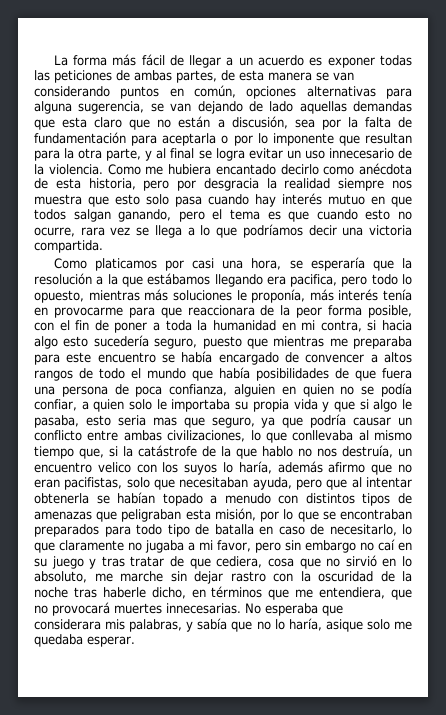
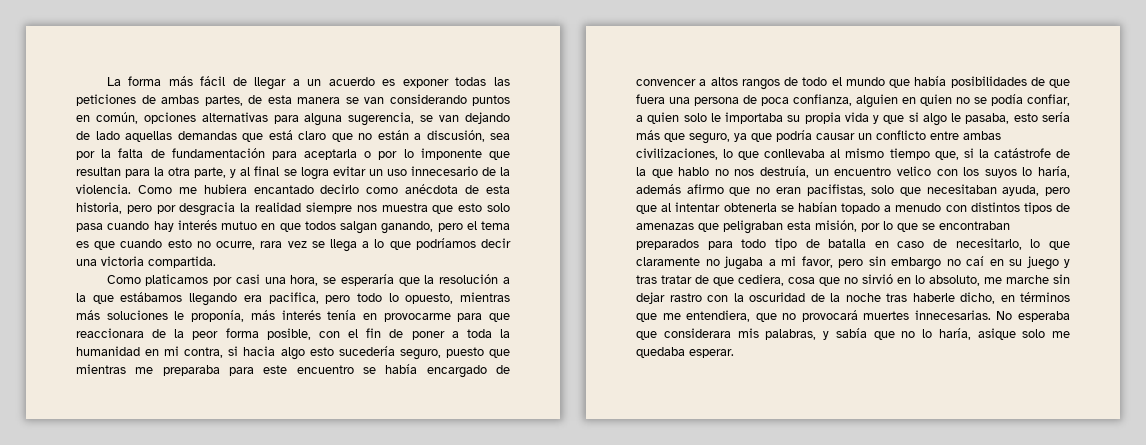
- La forma más fácil de llegar a un acuerdo es exponer todas las peticiones de ambas partes, de esta manera se van considerando puntos en común, opciones alternativas para alguna sugerencia, se van dejando de lado aquellas demandas que esta claro que no están a discusión, sea por la falta de fundamentación para aceptarla o por lo imponente que resultan para la otra parte, y al final se logra evitar un uso innecesario de la violencia.
+ La forma más fácil de llegar a un acuerdo es exponer todas las peticiones de ambas partes, de esta manera se van considerando puntos en común, opciones alternativas para alguna sugerencia, se van dejando de lado aquellas demandas que está claro que no están a discusión, sea por la falta de fundamentación para aceptarla o por lo imponente que resultan para la otra parte, y al final se logra evitar un uso innecesario de la violencia.
- Como platicamos por casi una hora, se esperaría que la resolución a la que estábamos llegando era pacifica, pero todo lo opuesto, mientras más soluciones le proponía, más interés tenía en provocarme para que reaccionara de la peor forma posible, con el fin de poner a toda la humanidad en mi contra, si hacia algo esto sucedería seguro, puesto que mientras me preparaba para este encuentro se había encargado de convencer a altos rangos de todo el mundo que había posibilidades de que fuera una persona de poca confianza, alguien en quien no se podía confiar, a quien solo le importaba su propia vida y que si algo le pasaba, esto seria mas que seguro, ya que podría causar un conflicto entre ambas civilizaciones, lo que conllevaba al mismo tiempo que, si la catástrofe de la que hablo no nos destruía, un encuentro velico con los suyos lo haría, además afirmo que no eran pacifistas, solo que necesitaban ayuda, pero que al intentar obtenerla se habían topado a menudo con distintos tipos de amenazas que peligraban esta misión, por lo que se encontraban preparados para todo tipo de batalla en caso de necesitarlo, lo que claramente no jugaba a mi favor, pero sin embargo no caí en su juego y tras tratar de que cediera, cosa que no sirvió en lo absoluto, me marche sin dejar rastro con la oscuridad de la noche tras haberle dicho, en términos que me entendiera, que no provocará muertes innecesarias.
+ Como platicamos por casi una hora, se esperaría que la resolución a la que estábamos llegando era pacifica, pero todo lo opuesto, mientras más soluciones le proponía, más interés tenía en provocarme para que reaccionara de la peor forma posible, con el fin de poner a toda la humanidad en mi contra, si hacia algo esto sucedería seguro, puesto que mientras me preparaba para este encuentro se había encargado de convencer a altos rangos de todo el mundo que había posibilidades de que fuera una persona de poca confianza, alguien en quien no se podía confiar, a quien solo le importaba su propia vida y que si algo le pasaba, esto sería más que seguro, ya que podría causar un conflicto entre ambas civilizaciones, lo que conllevaba al mismo tiempo que, si la catástrofe de la que hablo no nos destruía, un encuentro velico con los suyos lo haría, además afirmo que no eran pacifistas, solo que necesitaban ayuda, pero que al intentar obtenerla se habían topado a menudo con distintos tipos de amenazas que peligraban esta misión, por lo que se encontraban preparados para todo tipo de batalla en caso de necesitarlo, lo que claramente no jugaba a mi favor, pero sin embargo no caí en su juego y tras tratar de que cediera, cosa que no sirvió en lo absoluto, me marche sin dejar rastro con la oscuridad de la noche tras haberle dicho, en términos que me entendiera, que no provocará muertes innecesarias.

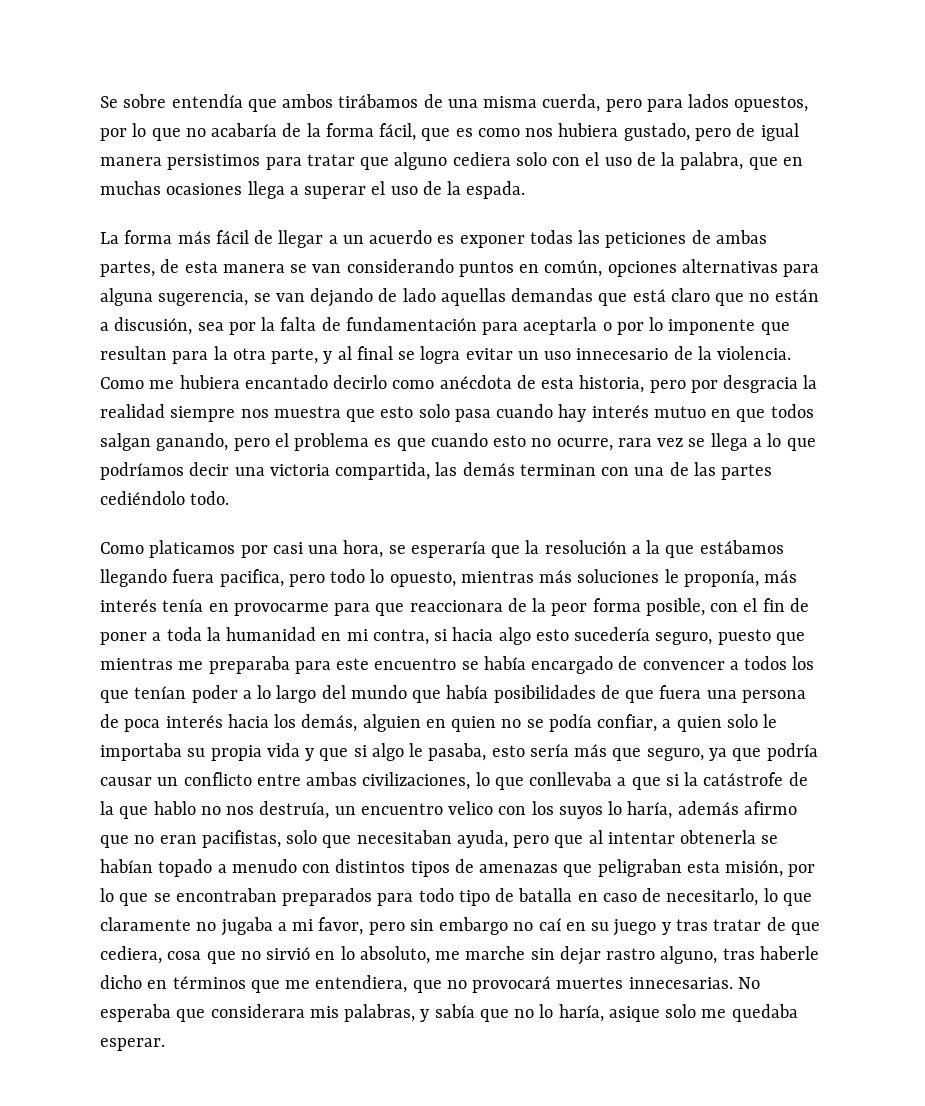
+ Se sobre entendía que ambos tirábamos de una misma cuerda, pero para lados opuestos, por lo que no acabaría de la forma fácil, que es como nos hubiera gustado, pero de igual manera persistimos para tratar que alguno cediera solo con el uso de la palabra, que en muchas ocasiones llega a superar el uso de la espada.
- Como me hubiera encantado decirlo como anécdota de esta historia, pero por desgracia la realidad siempre nos muestra que esto solo pasa cuando hay interés mutuo en que todos salgan ganando, pero el tema es que cuando esto no ocurre, rara vez se llega a lo que podríamos decir una victoria compartida.
+ Como me hubiera encantado decirlo como anécdota de esta historia, pero por desgracia la realidad siempre nos muestra que esto solo pasa cuando hay interés mutuo en que todos salgan ganando, pero el problema es que cuando esto no ocurre, rara vez se llega a lo que podríamos decir una victoria compartida, las demás terminan con una de las partes cediéndolo todo.
- Como platicamos por casi una hora, se esperaría que la resolución a la que estábamos llegando era pacifica, pero todo lo opuesto, mientras más soluciones le proponía, más interés tenía en provocarme para que reaccionara de la peor forma posible, con el fin de poner a toda la humanidad en mi contra, si hacia algo esto sucedería seguro, puesto que mientras me preparaba para este encuentro se había encargado de convencer a altos rangos de todo el mundo que había posibilidades de que fuera una persona de poca confianza, alguien en quien no se podía confiar, a quien solo le importaba su propia vida y que si algo le pasaba, esto sería más que seguro, ya que podría causar un conflicto entre ambas civilizaciones, lo que conllevaba al mismo tiempo que, si la catástrofe de la que hablo no nos destruía, un encuentro velico con los suyos lo haría, además afirmo que no eran pacifistas, solo que necesitaban ayuda, pero que al intentar obtenerla se habían topado a menudo con distintos tipos de amenazas que peligraban esta misión, por lo que se encontraban preparados para todo tipo de batalla en caso de necesitarlo, lo que claramente no jugaba a mi favor, pero sin embargo no caí en su juego y tras tratar de que cediera, cosa que no sirvió en lo absoluto, me marche sin dejar rastro con la oscuridad de la noche tras haberle dicho, en términos que me entendiera, que no provocará muertes innecesarias.
+ Como platicamos por casi una hora, se esperaría que la resolución a la que estábamos llegando fuera pacifica, pero todo lo opuesto, mientras más soluciones le proponía, más interés tenía en provocarme para que reaccionara de la peor forma posible, con el fin de poner a toda la humanidad en mi contra, si hacia algo esto sucedería seguro, puesto que mientras me preparaba para este encuentro se había encargado de convencer a todos los que tenían poder a lo largo del mundo que había posibilidades de que fuera una persona de poca interés hacia los demás, alguien en quien no se podía confiar, a quien solo le importaba su propia vida y que si algo le pasaba, esto sería más que seguro, ya que podría causar un conflicto entre ambas civilizaciones, lo que conllevaba a que si la catástrofe de la que hablo no nos destruía, un encuentro velico con los suyos lo haría, además afirmo que no eran pacifistas, solo que necesitaban ayuda, pero que al intentar obtenerla se habían topado a menudo con distintos tipos de amenazas que peligraban esta misión, por lo que se encontraban preparados para todo tipo de batalla en caso de necesitarlo, lo que claramente no jugaba a mi favor, pero sin embargo no caí en su juego y tras tratar de que cediera, cosa que no sirvió en lo absoluto, me marche sin dejar rastro alguno, tras haberle dicho en términos que me entendiera, que no provocará muertes innecesarias.

